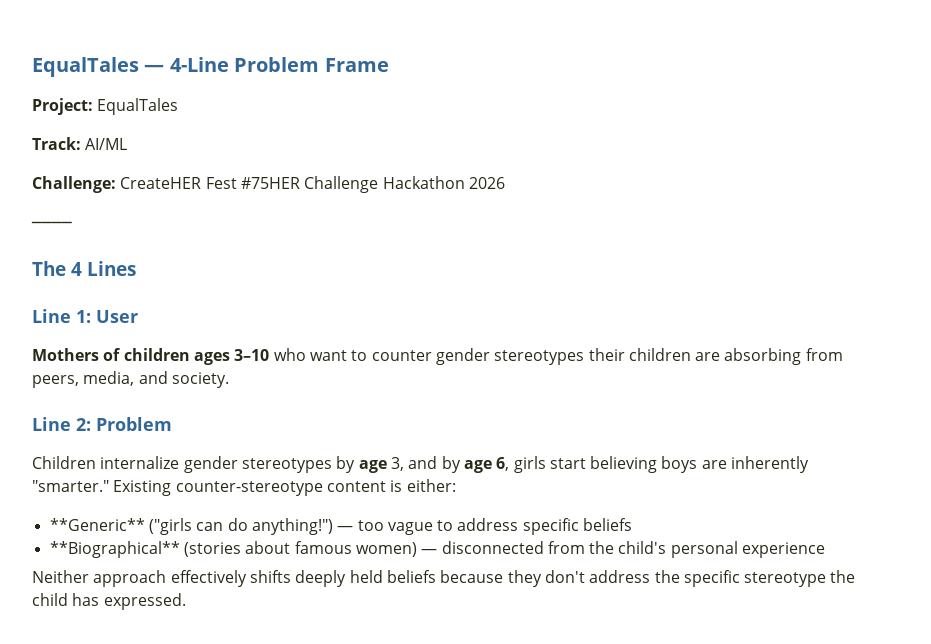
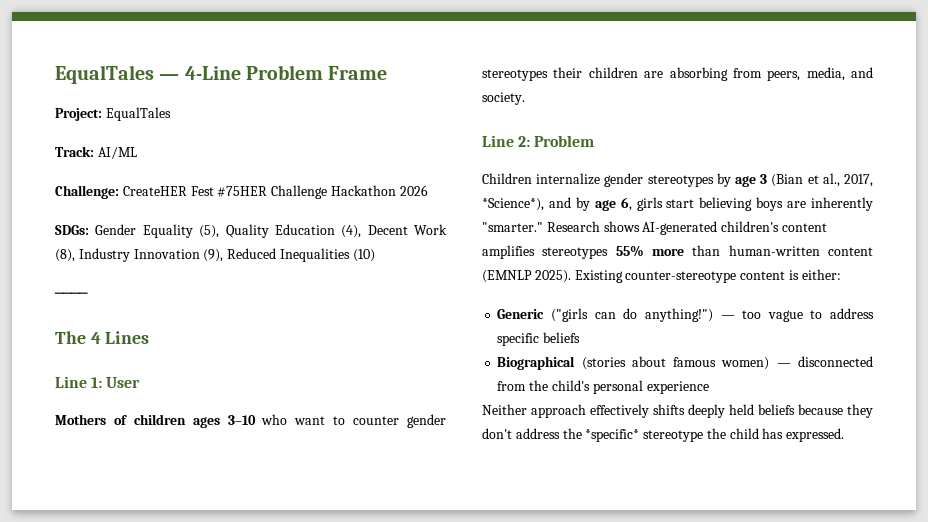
+ SDGs: Gender Equality (5), Quality Education (4), Decent Work (8), Industry Innovation (9), Reduced Inequalities (10)
- Children internalize gender stereotypes by age 3, and by age 6, girls start believing boys are inherently "smarter."
+ Children internalize gender stereotypes by age 3 (Bian et al., 2017, *Science*), and by age 6, girls start believing boys are inherently "smarter."
+ Research shows AI-generated children's content amplifies stereotypes 55% more than human-written content (EMNLP 2025).
- **Generic** ("girls can do anything!")
+ Generic ("girls can do anything!")
- **Biographical** (stories about famous women) — disconnected from the child's personal experience
+ Biographical (stories about famous women) — disconnected from the child's personal experience
- Neither approach effectively shifts deeply held beliefs because they don't address the specific stereotype the child has expressed.
+ Neither approach effectively shifts deeply held beliefs because they don't address the *specific* stereotype the child has expressed.

